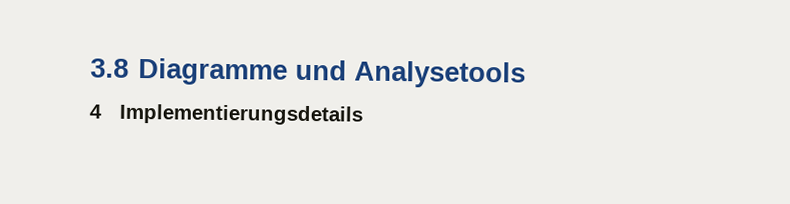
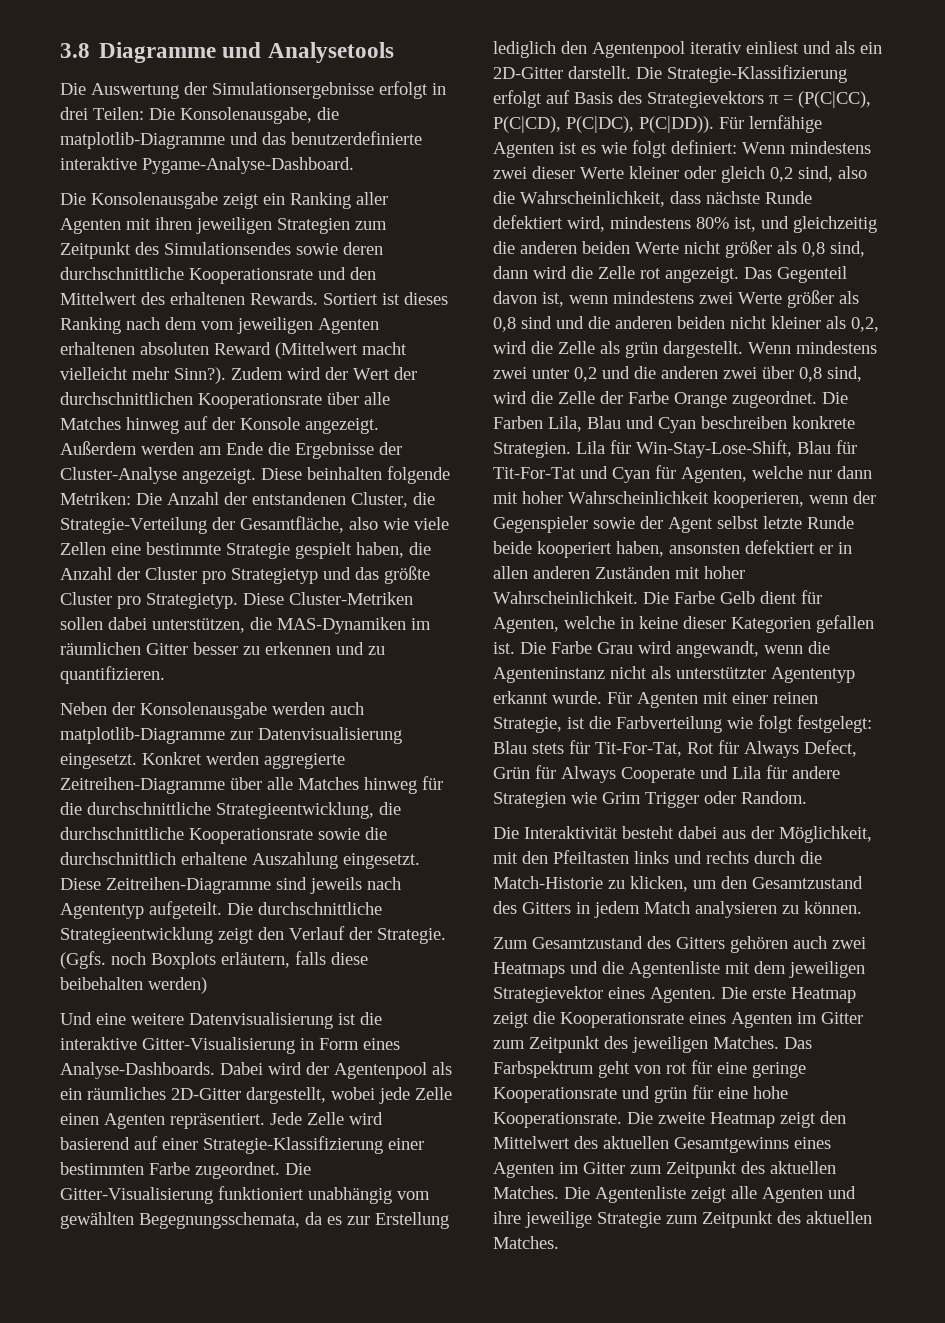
- 4 Implementierungsdetails
+ Die Auswertung der Simulationsergebnisse erfolgt in drei Teilen: Die Konsolenausgabe, die matplotlib-Diagramme und das benutzerdefinierte interaktive Pygame-Analyse-Dashboard.
+ Die Konsolenausgabe zeigt ein Ranking aller Agenten mit ihren jeweiligen Strategien zum Zeitpunkt des Simulationsendes sowie deren durchschnittliche Kooperationsrate und den Mittelwert des erhaltenen Rewards. Sortiert ist dieses Ranking nach dem vom jeweiligen Agenten erhaltenen absoluten Reward (Mittelwert macht vielleicht mehr Sinn?). Zudem wird der Wert der durchschnittlichen Kooperationsrate über alle Matches hinweg auf der Konsole angezeigt. Außerdem werden am Ende die Ergebnisse der Cluster-Analyse angezeigt. Diese beinhalten folgende Metriken: Die Anzahl der entstandenen Cluster, die Strategie-Verteilung der Gesamtfläche, also wie viele Zellen eine bestimmte Strategie gespielt haben, die Anzahl der Cluster pro Strategietyp und das größte Cluster pro Strategietyp. Diese Cluster-Metriken sollen dabei unterstützen, die MAS-Dynamiken im räumlichen Gitter besser zu erkennen und zu quantifizieren.
+ Neben der Konsolenausgabe werden auch matplotlib-Diagramme zur Datenvisualisierung eingesetzt. Konkret werden aggregierte Zeitreihen-Diagramme über alle Matches hinweg für die durchschnittliche Strategieentwicklung, die durchschnittliche Kooperationsrate sowie die durchschnittlich erhaltene Auszahlung eingesetzt. Diese Zeitreihen-Diagramme sind jeweils nach Agententyp aufgeteilt. Die durchschnittliche Strategieentwicklung zeigt den Verlauf der Strategie. (Ggfs. noch Boxplots erläutern, falls diese beibehalten werden)
+ Und eine weitere Datenvisualisierung ist die interaktive Gitter-Visualisierung in Form eines Analyse-Dashboards. Dabei wird der Agentenpool als ein räumliches 2D-Gitter dargestellt, wobei jede Zelle einen Agenten repräsentiert. Jede Zelle wird basierend auf einer Strategie-Klassifizierung einer bestimmten Farbe zugeordnet. Die Gitter-Visualisierung funktioniert unabhängig vom gewählten Begegnungsschemata, da es zur Erstellung lediglich den Agentenpool iterativ einliest und als ein 2D-Gitter darstellt. Die Strategie-Klassifizierung erfolgt auf Basis des Strategievektors π = (P(C|CC), P(C|CD), P(C|DC), P(C|DD)). Für lernfähige Agenten ist es wie folgt definiert: Wenn mindestens zwei dieser Werte kleiner oder gleich 0,2 sind, also die Wahrscheinlichkeit, dass nächste Runde defektiert wird, mindestens 80% ist, und gleichzeitig die anderen beiden Werte nicht größer als 0,8 sind, dann wird die Zelle rot angezeigt. Das Gegenteil davon ist, wenn mindestens zwei Werte größer als 0,8 sind und die anderen beiden nicht kleiner als 0,2, wird die Zelle als grün dargestellt. Wenn mindestens zwei unter 0,2 und die anderen zwei über 0,8 sind, wird die Zelle der Farbe Orange zugeordnet. Die Farben Lila, Blau und Cyan beschreiben konkrete Strategien. Lila für Win-Stay-Lose-Shift, Blau für Tit-For-Tat und Cyan für Agenten, welche nur dann mit hoher Wahrscheinlichkeit kooperieren, wenn der Gegenspieler sowie der Agent selbst letzte Runde beide kooperiert haben, ansonsten defektiert er in allen anderen Zuständen mit hoher Wahrscheinlichkeit. Die Farbe Gelb dient für Agenten, welche in keine dieser Kategorien gefallen ist. Die Farbe Grau wird angewandt, wenn die Agenteninstanz nicht als unterstützter Agententyp erkannt wurde. Für Agenten mit einer reinen Strategie, ist die Farbverteilung wie folgt festgelegt: Blau stets für Tit-For-Tat, Rot für Always Defect, Grün für Always Cooperate und Lila für andere Strategien wie Grim Trigger oder Random.
+ Die Interaktivität besteht dabei aus der Möglichkeit, mit den Pfeiltasten links und rechts durch die Match-Historie zu klicken, um den Gesamtzustand des Gitters in jedem Match analysieren zu können.
+ Zum Gesamtzustand des Gitters gehören auch zwei Heatmaps und die Agentenliste mit dem jeweiligen Strategievektor eines Agenten. Die erste Heatmap zeigt die Kooperationsrate eines Agenten im Gitter zum Zeitpunkt des jeweiligen Matches. Das Farbspektrum geht von rot für eine geringe Kooperationsrate und grün für eine hohe Kooperationsrate. Die zweite Heatmap zeigt den Mittelwert des aktuellen Gesamtgewinns eines Agenten im Gitter zum Zeitpunkt des aktuellen Matches. Die Agentenliste zeigt alle Agenten und ihre jeweilige Strategie zum Zeitpunkt des aktuellen Matches.

